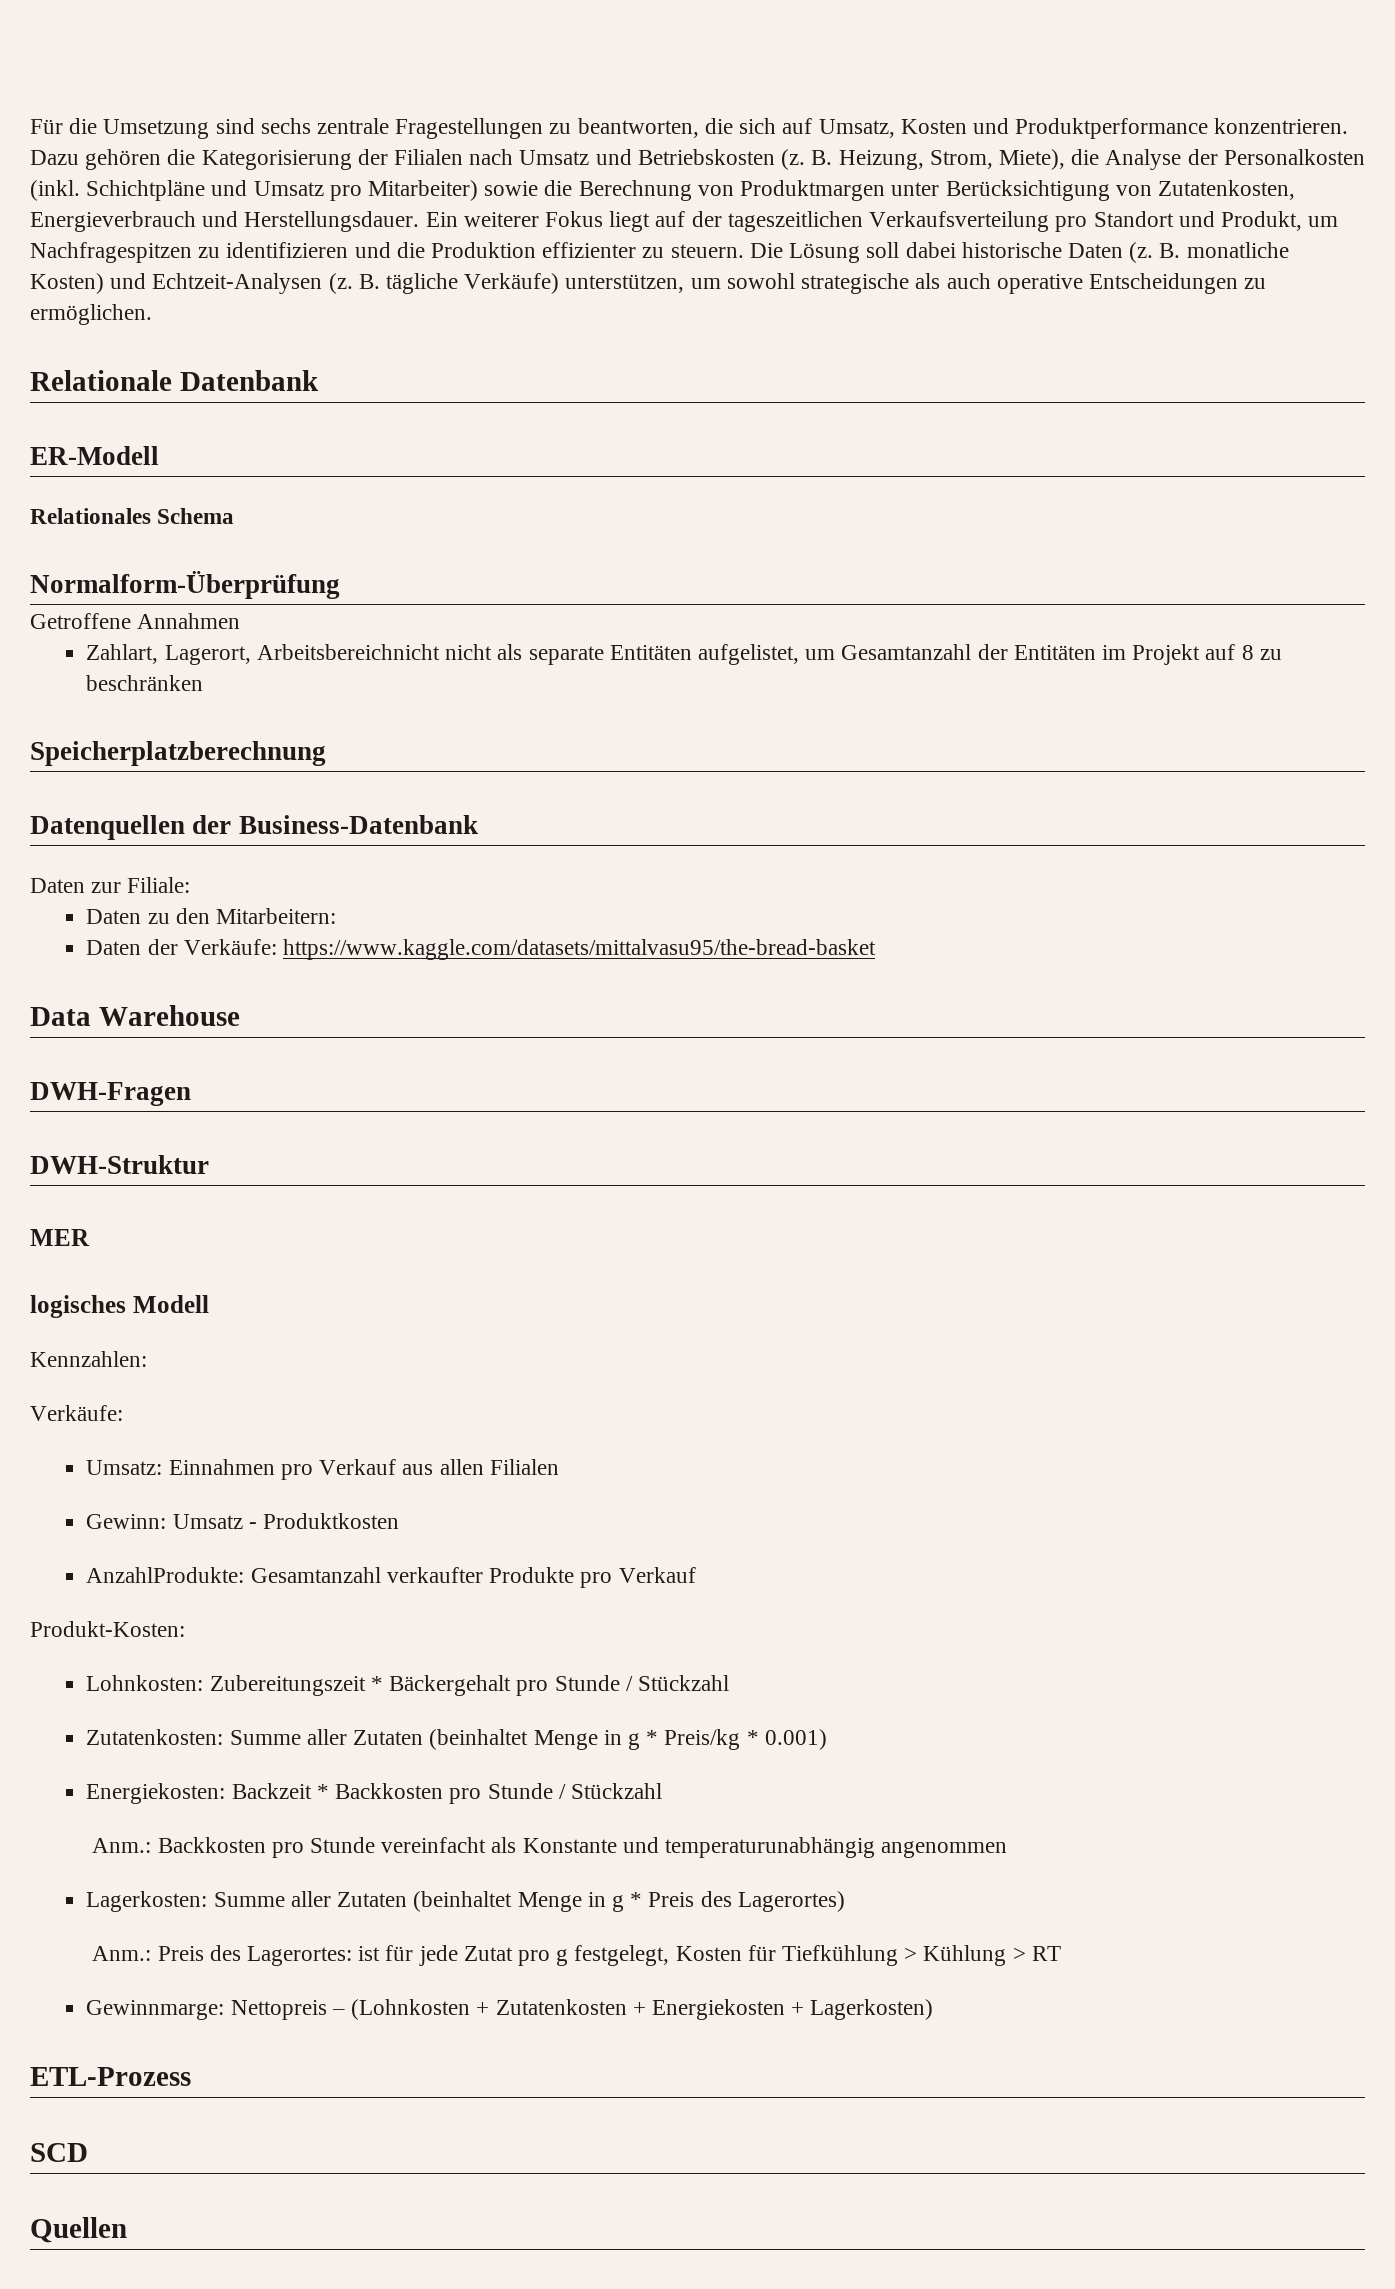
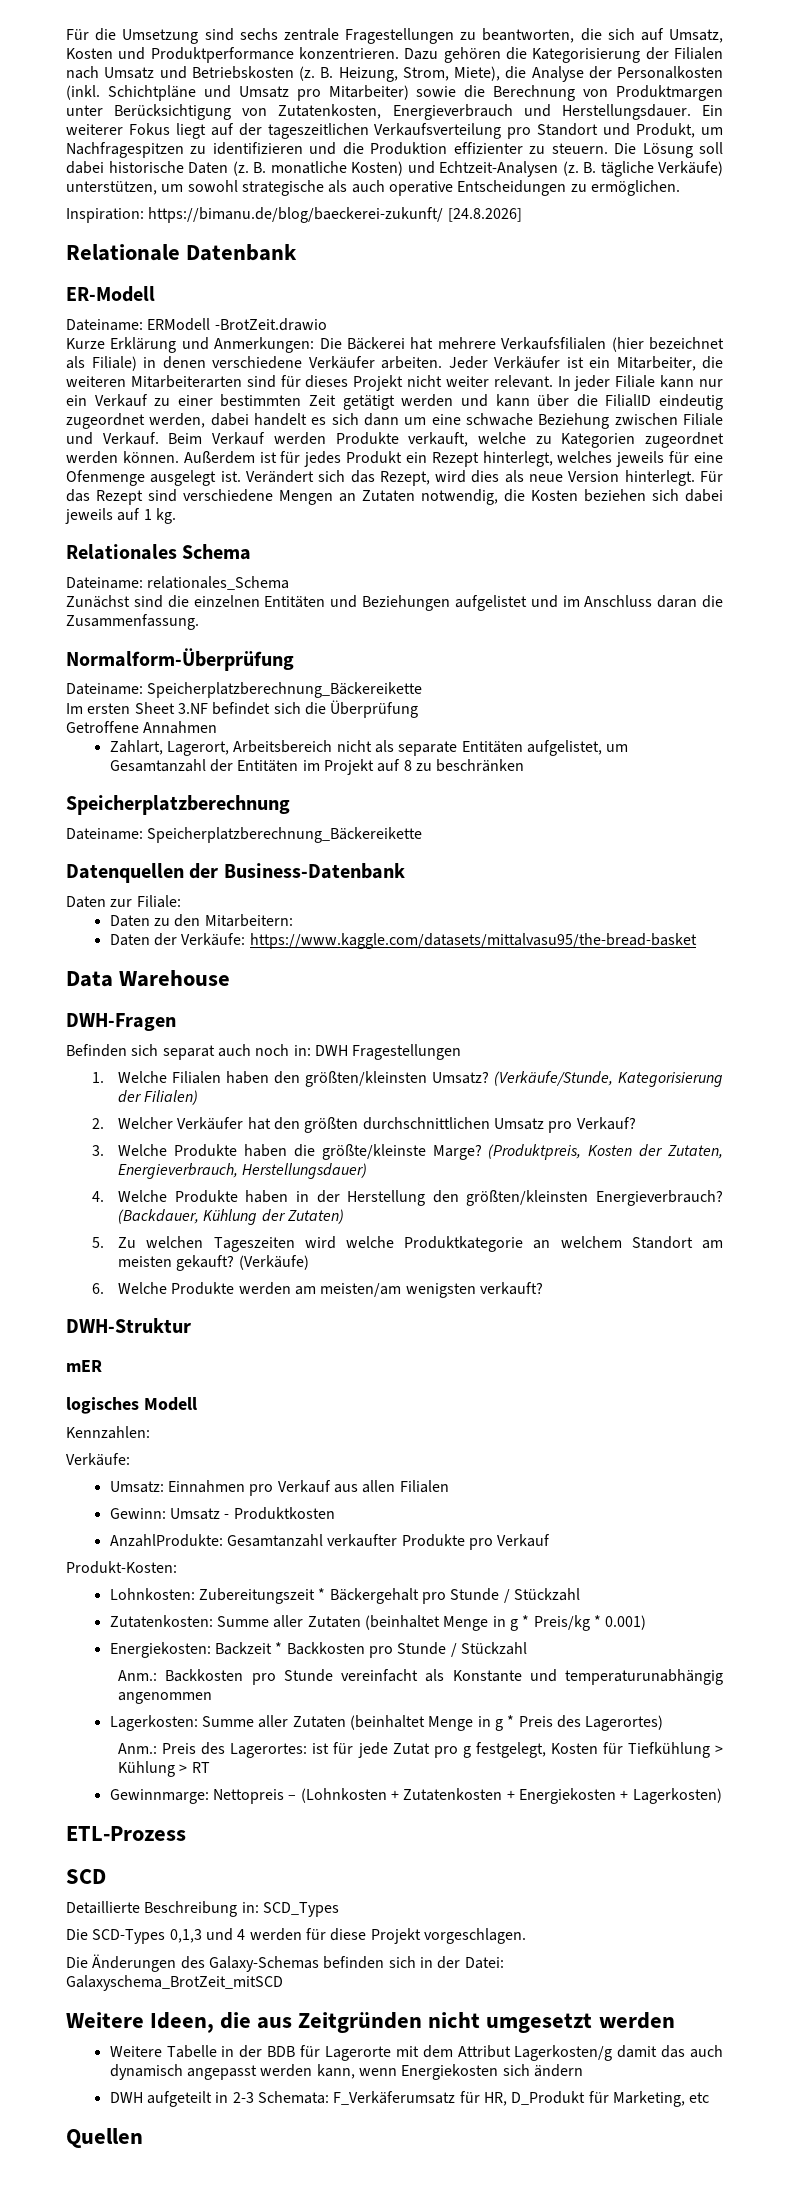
+ Inspiration: https://bimanu.de/blog/baeckerei-zukunft/ [24.8.2026]
+ Dateiname: ERModell -BrotZeit.drawio
+ Kurze Erklärung und Anmerkungen: Die Bäckerei hat mehrere Verkaufsfilialen (hier bezeichnet als Filiale) in denen verschiedene Verkäufer arbeiten. Jeder Verkäufer ist ein Mitarbeiter, die weiteren Mitarbeiterarten sind für dieses Projekt nicht weiter relevant. In jeder Filiale kann nur ein Verkauf zu einer bestimmten Zeit getätigt werden und kann über die FilialID eindeutig zugeordnet werden, dabei handelt es sich dann um eine schwache Beziehung zwischen Filiale und Verkauf. Beim Verkauf werden Produkte verkauft, welche zu Kategorien zugeordnet werden können. Außerdem ist für jedes Produkt ein Rezept hinterlegt, welches jeweils für eine Ofenmenge ausgelegt ist. Verändert sich das Rezept, wird dies als neue Version hinterlegt. Für das Rezept sind verschiedene Mengen an Zutaten notwendig, die Kosten beziehen sich dabei jeweils auf 1 kg.
  Relationales Schema
+ Dateiname: relationales_Schema
+ Zunächst sind die einzelnen Entitäten und Beziehungen aufgelistet und im Anschluss daran die Zusammenfassung.
  Normalform-Überprüfung
+ Dateiname: Speicherplatzberechnung_Bäckereikette
+ Im ersten Sheet 3.NF befindet sich die Überprüfung
- Zahlart, Lagerort, Arbeitsbereichnicht nicht als separate Entitäten aufgelistet, um Gesamtanzahl der Entitäten im Projekt auf 8 zu beschränken
+ Zahlart, Lagerort, Arbeitsbereich nicht als separate Entitäten aufgelistet, um Gesamtanzahl der Entitäten im Projekt auf 8 zu beschränken
  Speicherplatzberechnung
+ Dateiname: Speicherplatzberechnung_Bäckereikette
+ Befinden sich separat auch noch in: DWH Fragestellungen
+ 1. Welche Filialen haben den größten/kleinsten Umsatz? (Verkäufe/Stunde, Kategorisierung der Filialen)
+ 2. Welcher Verkäufer hat den größten durchschnittlichen Umsatz pro Verkauf?
+ 3. Welche Produkte haben die größte/kleinste Marge? (Produktpreis, Kosten der Zutaten, Energieverbrauch, Herstellungsdauer)
+ 4. Welche Produkte haben in der Herstellung den größten/kleinsten Energieverbrauch? (Backdauer, Kühlung der Zutaten)
+ 5. Zu welchen Tageszeiten wird welche Produktkategorie an welchem Standort am meisten gekauft? (Verkäufe)
+ 6. Welche Produkte werden am meisten/am wenigsten verkauft?
- MER
+ mER
+ Detaillierte Beschreibung in: SCD_Types
+ Die SCD-Types 0,1,3 und 4 werden für diese Projekt vorgeschlagen.
+ Die Änderungen des Galaxy-Schemas befinden sich in der Datei: Galaxyschema_BrotZeit_mitSCD
+ Weitere Ideen, die aus Zeitgründen nicht umgesetzt werden
+ Weitere Tabelle in der BDB für Lagerorte mit dem Attribut Lagerkosten/g damit das auch dynamisch angepasst werden kann, wenn Energiekosten sich ändern
+ DWH aufgeteilt in 2-3 Schemata: F_Verkäferumsatz für HR, D_Produkt für Marketing, etc

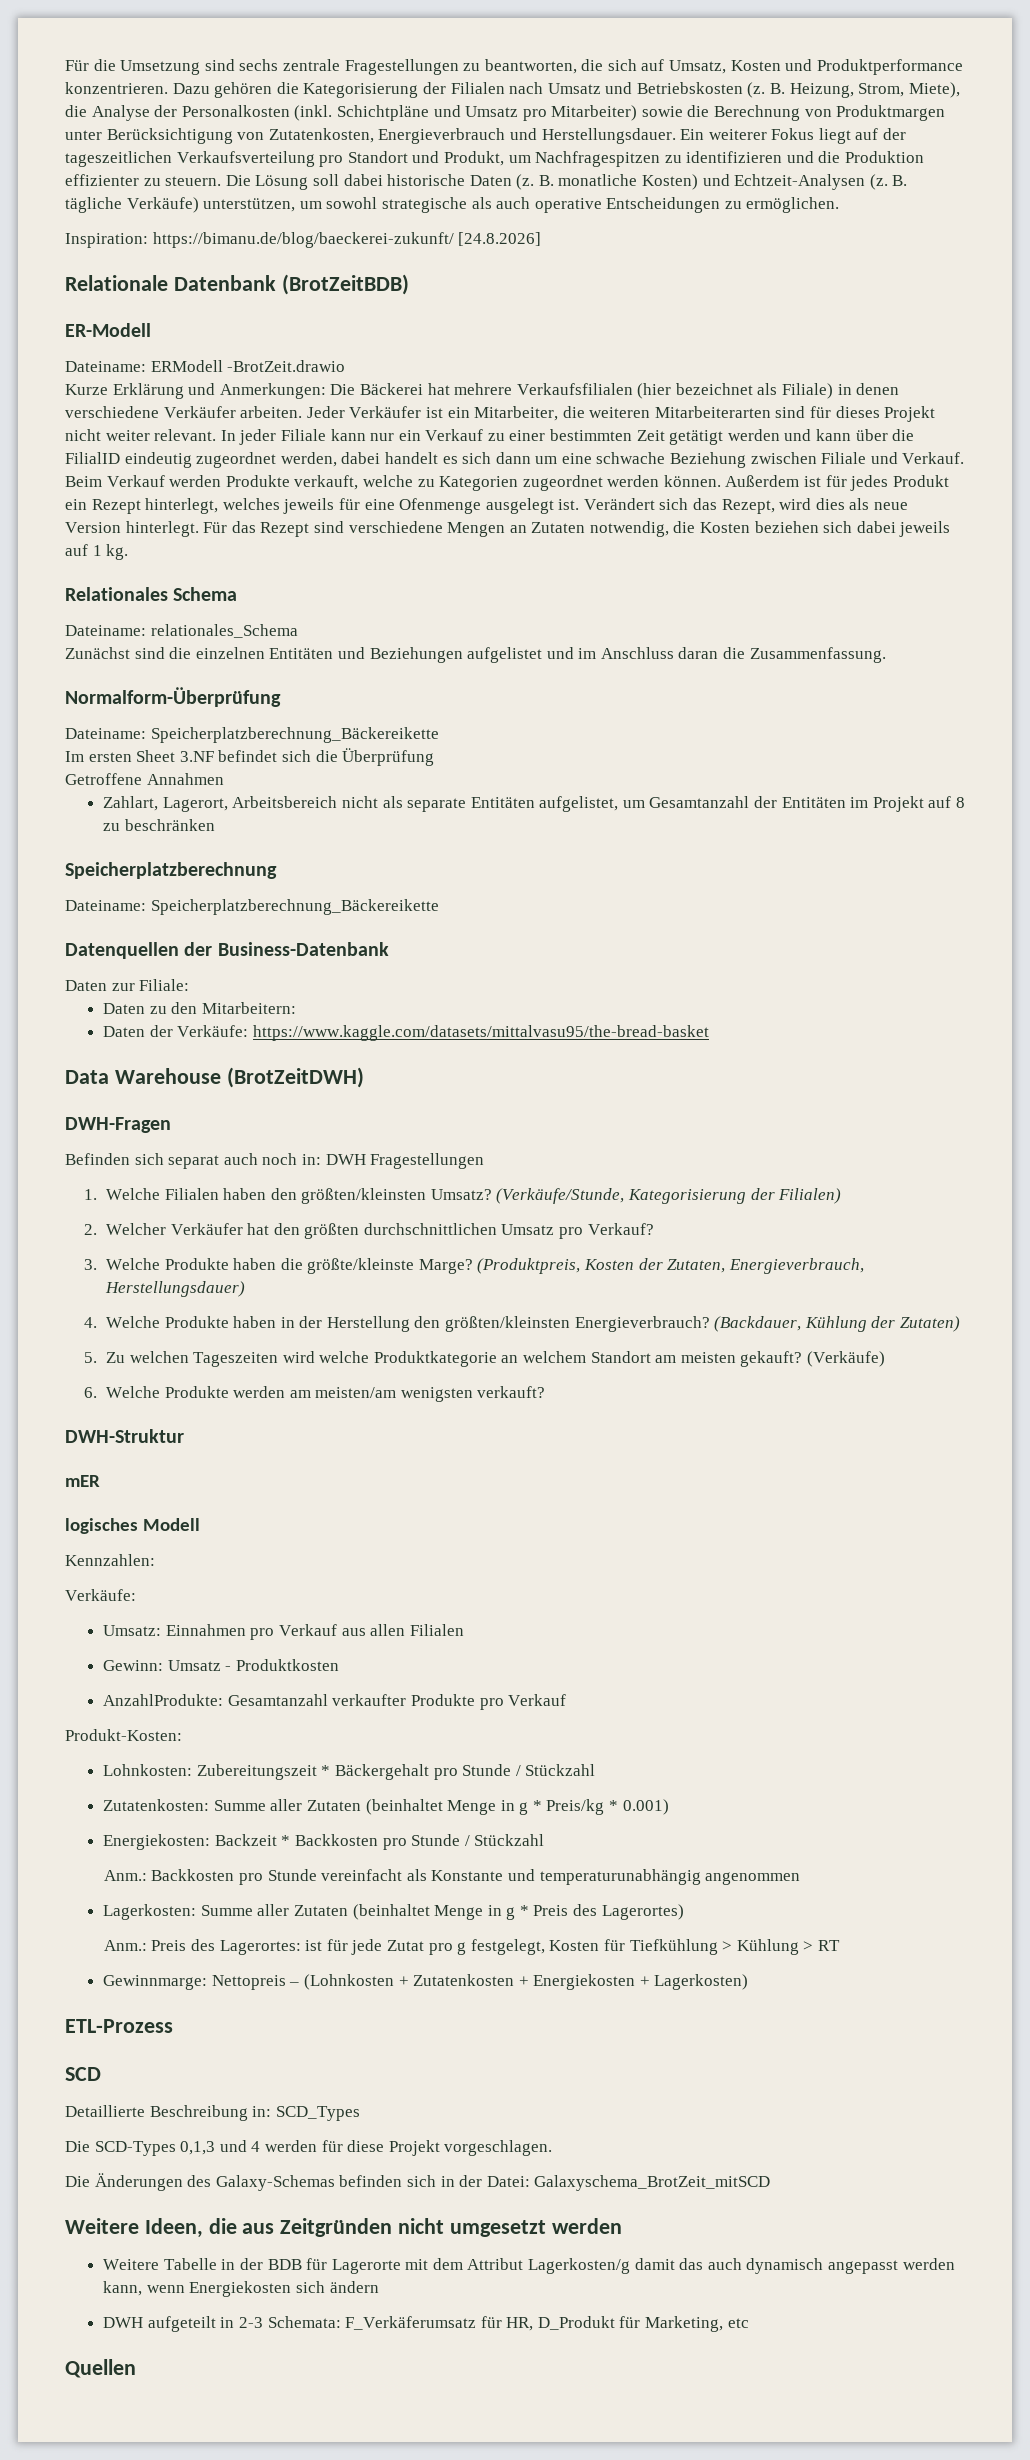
- Relationale Datenbank
+ Relationale Datenbank (BrotZeitBDB)
- Data Warehouse
+ Data Warehouse (BrotZeitDWH)

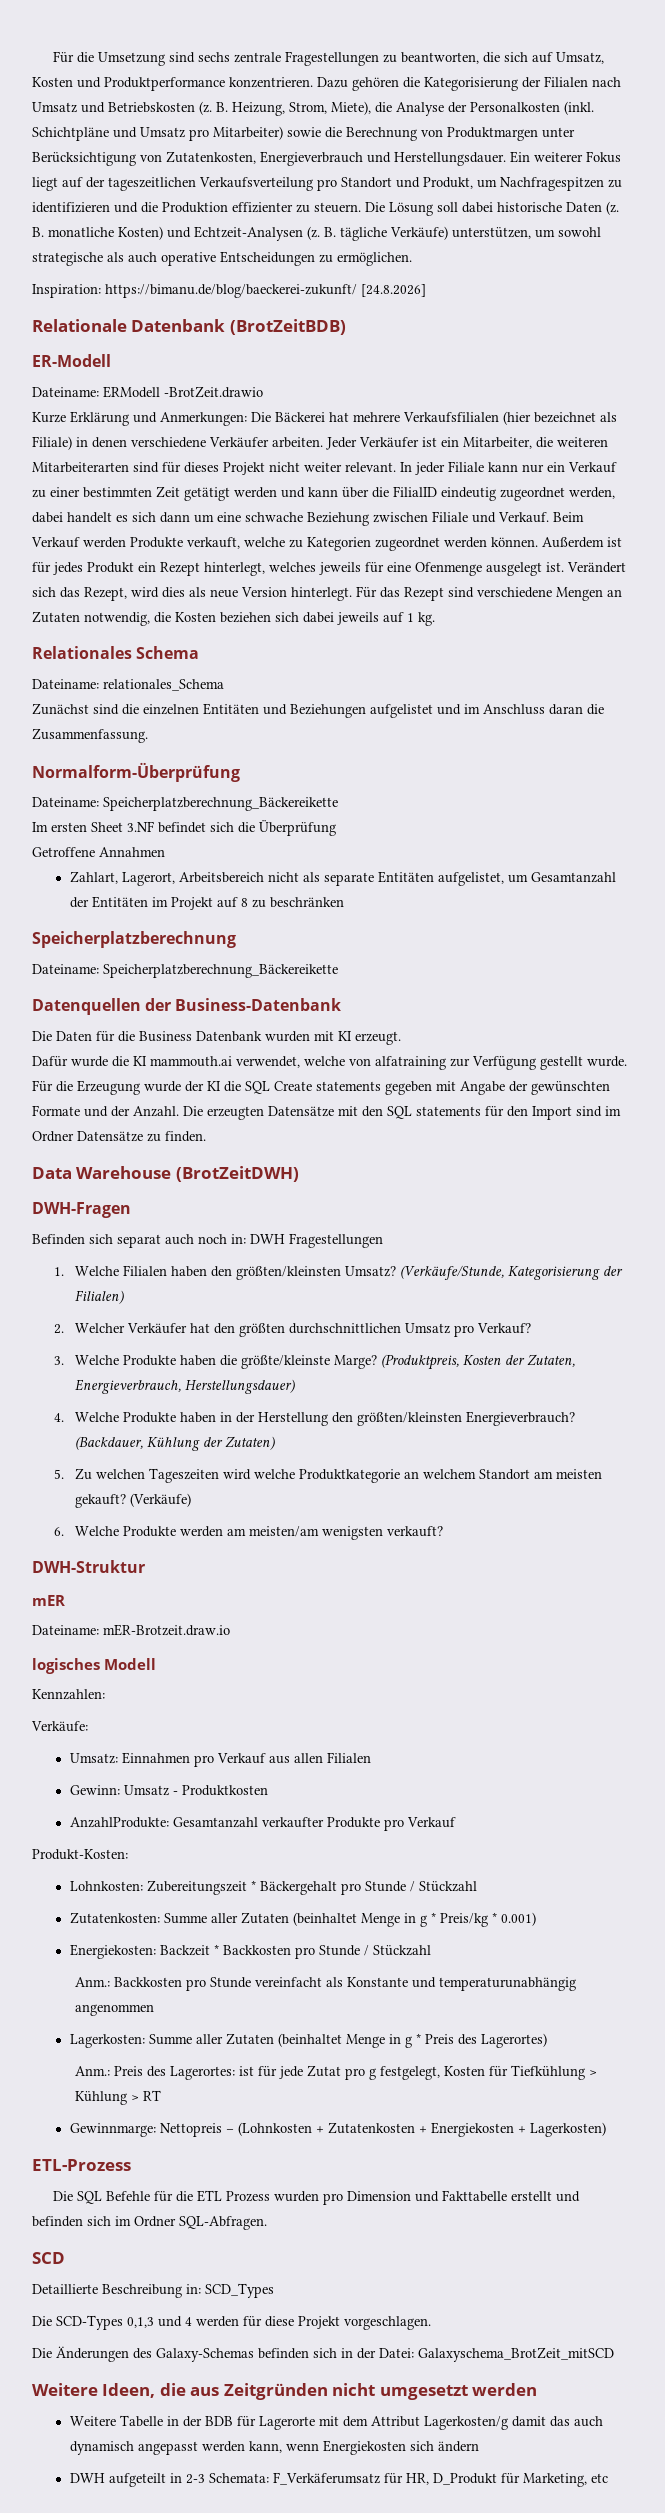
- Daten zur Filiale:
- Daten zu den Mitarbeitern:
- Daten der Verkäufe: https://www.kaggle.com/datasets/mittalvasu95/the-bread-basket
+ Die Daten für die Business Datenbank wurden mit KI erzeugt.
+ Dafür wurde die KI mammouth.ai verwendet, welche von alfatraining zur Verfügung gestellt wurde. Für die Erzeugung wurde der KI die SQL Create statements gegeben mit Angabe der gewünschten Formate und der Anzahl. Die erzeugten Datensätze mit den SQL statements für den Import sind im Ordner Datensätze zu finden.
+ Dateiname: mER-Brotzeit.draw.io
+ Die SQL Befehle für die ETL Prozess wurden pro Dimension und Fakttabelle erstellt und befinden sich im Ordner SQL-Abfragen.
- Quellen

